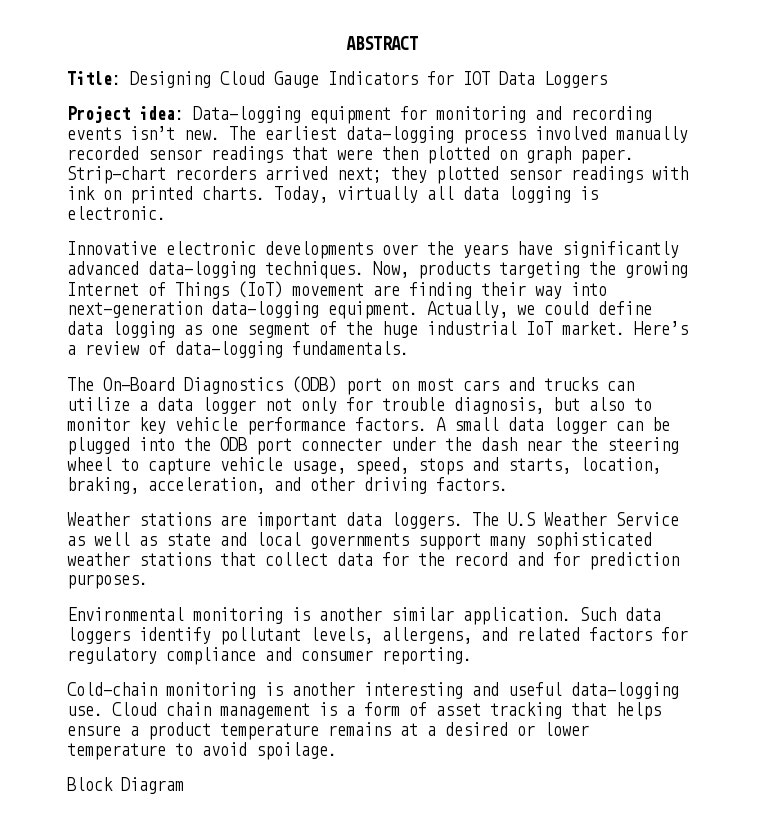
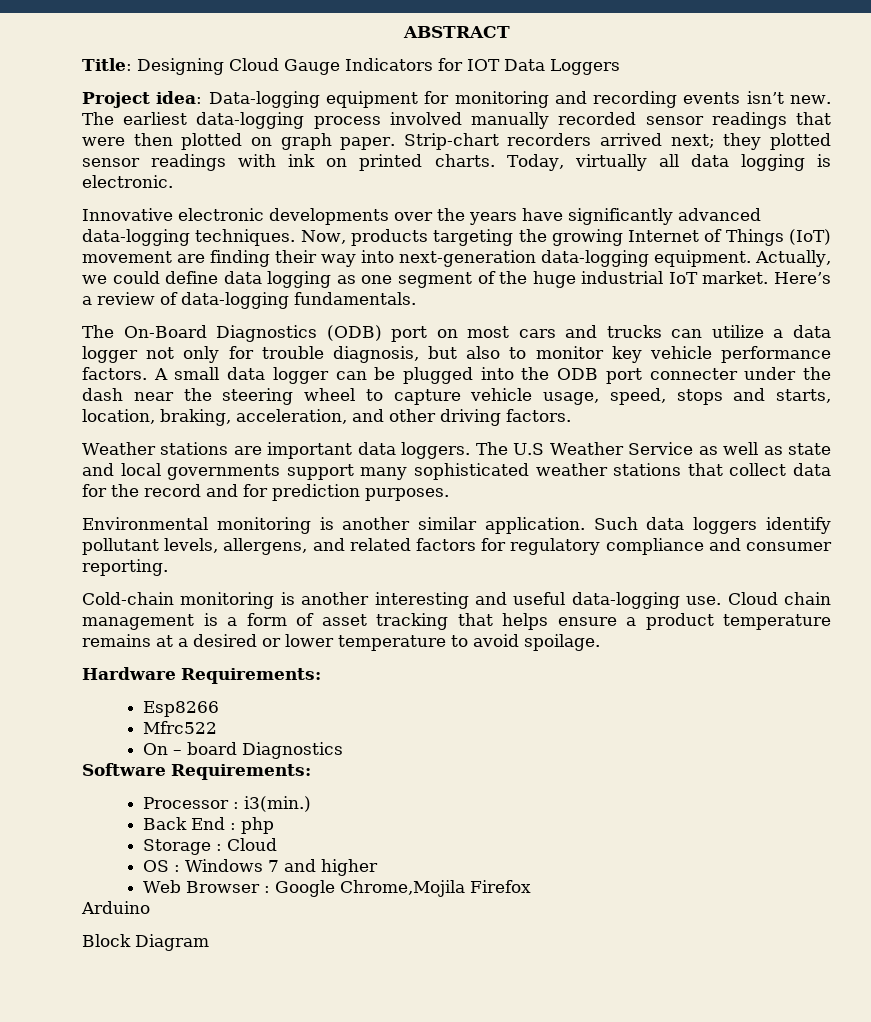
+ Hardware Requirements:
+ Esp8266
+ Mfrc522
+ On – board Diagnostics
+ Software Requirements:
+ Processor : i3(min.)
+ Back End : php
+ Storage : Cloud
+ OS : Windows 7 and higher
+ Web Browser : Google Chrome,Mojila Firefox
+ Arduino

